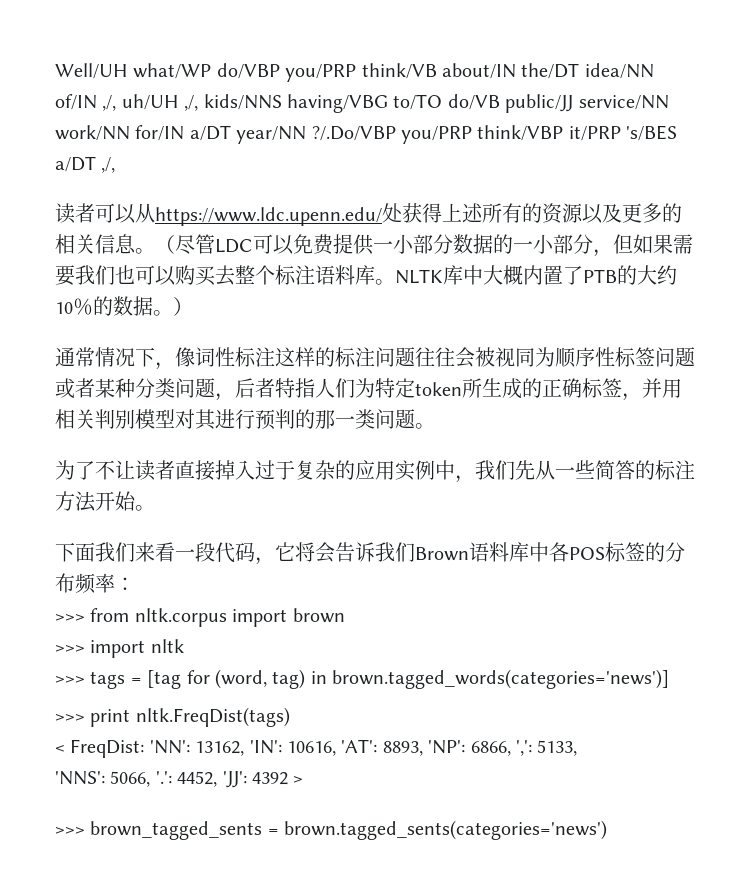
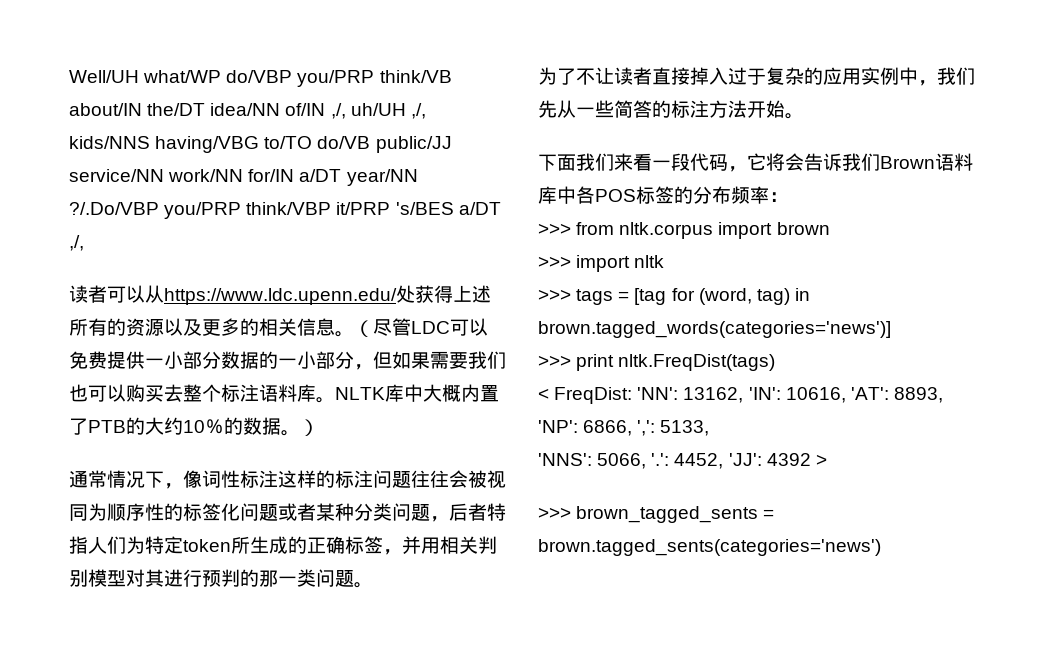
- 通常情况下，像词性标注这样的标注问题往往会被视同为顺序性标签问题或者某种分类问题，后者特指人们为特定token所生成的正确标签，并用相关判别模型对其进行预判的那一类问题。
+ 通常情况下，像词性标注这样的标注问题往往会被视同为顺序性的标签化问题或者某种分类问题，后者特指人们为特定token所生成的正确标签，并用相关判别模型对其进行预判的那一类问题。

